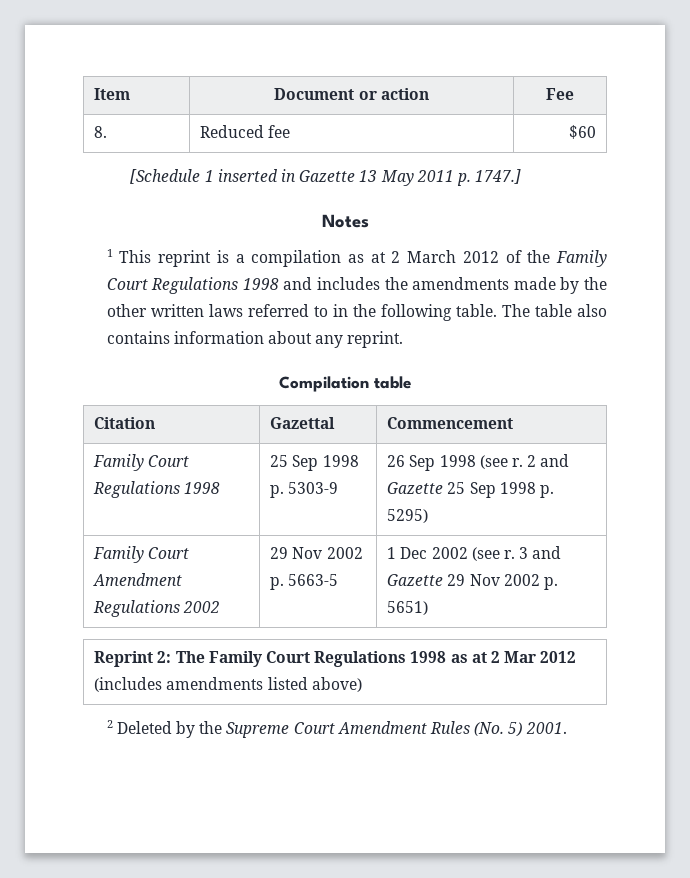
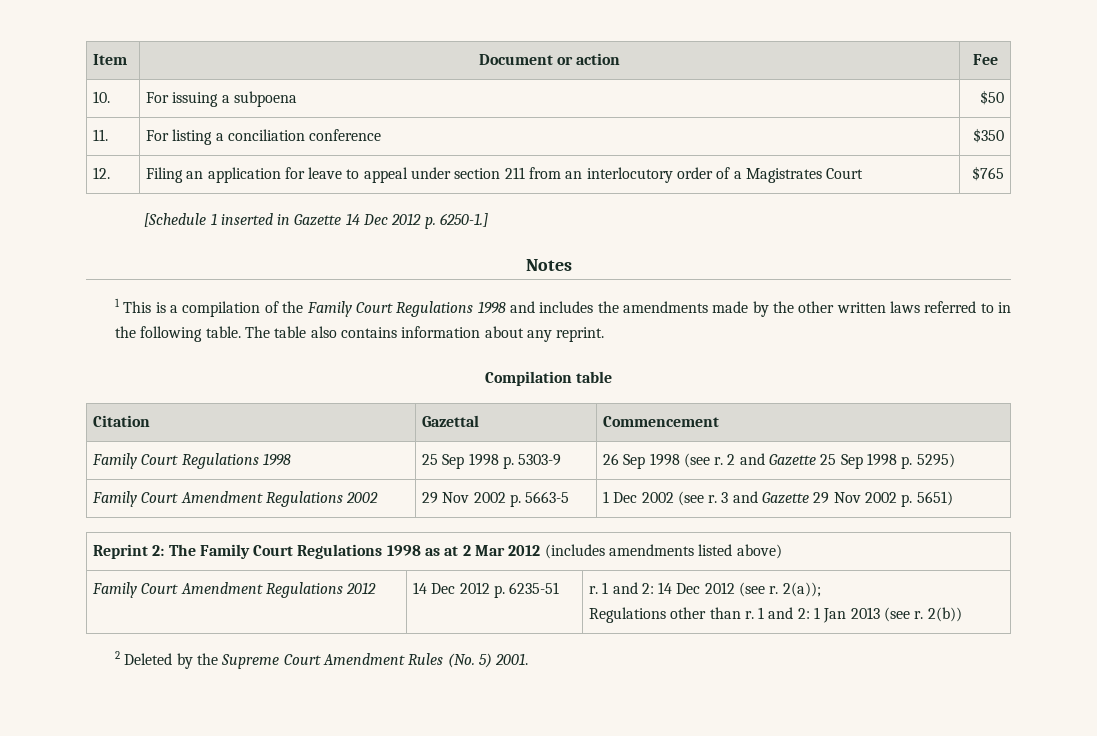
- 8. | Reduced fee | $60
+ 10. | For issuing a subpoena | $50
+ 11. | For listing a conciliation conference | $350
+ 12. | Filing an application for leave to appeal under section 211 from an interlocutory order of a Magistrates Court | $765
- [Schedule 1 inserted in Gazette 13 May 2011 p. 1747.]
+ [Schedule 1 inserted in Gazette 14 Dec 2012 p. 6250-1.]
- 1 This reprint is a compilation as at 2 March 2012 of the Family Court Regulations 1998 and includes the amendments made by the other written laws referred to in the following table.
+ 1 This is a compilation of the Family Court Regulations 1998 and includes the amendments made by the other written laws referred to in the following table.
+ Family Court Amendment Regulations 2012 | 14 Dec 2012 p. 6235-51 | r. 1 and 2: 14 Dec 2012 (see r. 2(a));
+ Regulations other than r. 1 and 2: 1 Jan 2013 (see r. 2(b))

